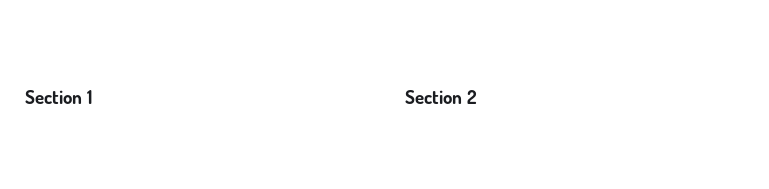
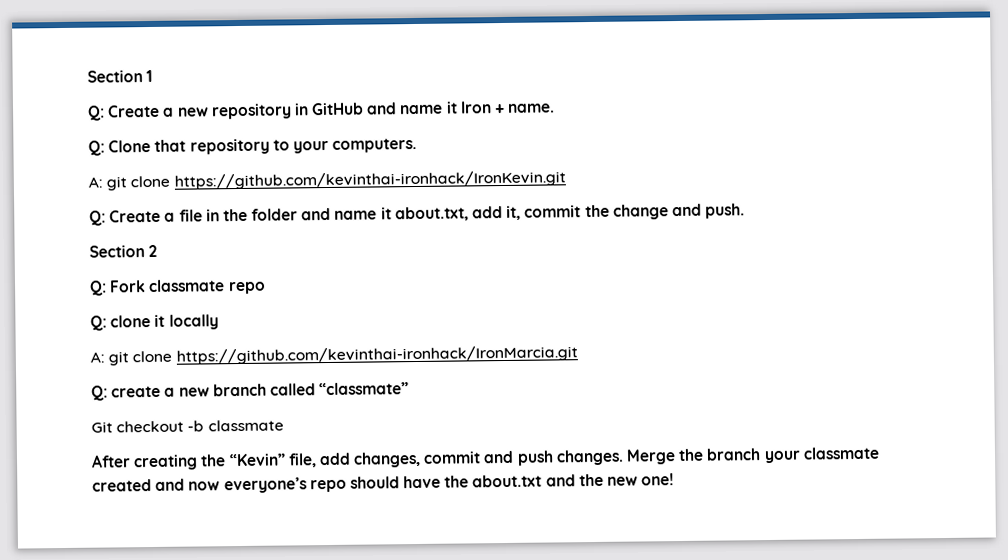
+ Q: Create a new repository in GitHub and name it Iron + name.
+ Q: Clone that repository to your computers.
+ A: git clone https://github.com/kevinthai-ironhack/IronKevin.git
+ Q: Create a file in the folder and name it about.txt, add it, commit the change and push.
  Section 2
+ Q: Fork classmate repo
+ Q: clone it locally
+ A: git clone https://github.com/kevinthai-ironhack/IronMarcia.git
+ Q: create a new branch called “classmate”
+ Git checkout -b classmate
+ After creating the “Kevin” file, add changes, commit and push changes. Merge the branch your classmate created and now everyone’s repo should have the about.txt and the new one!

